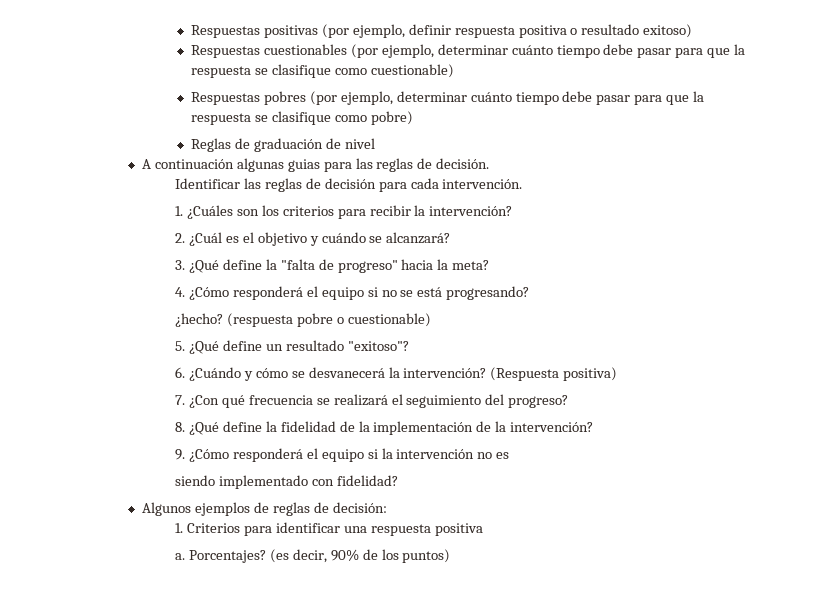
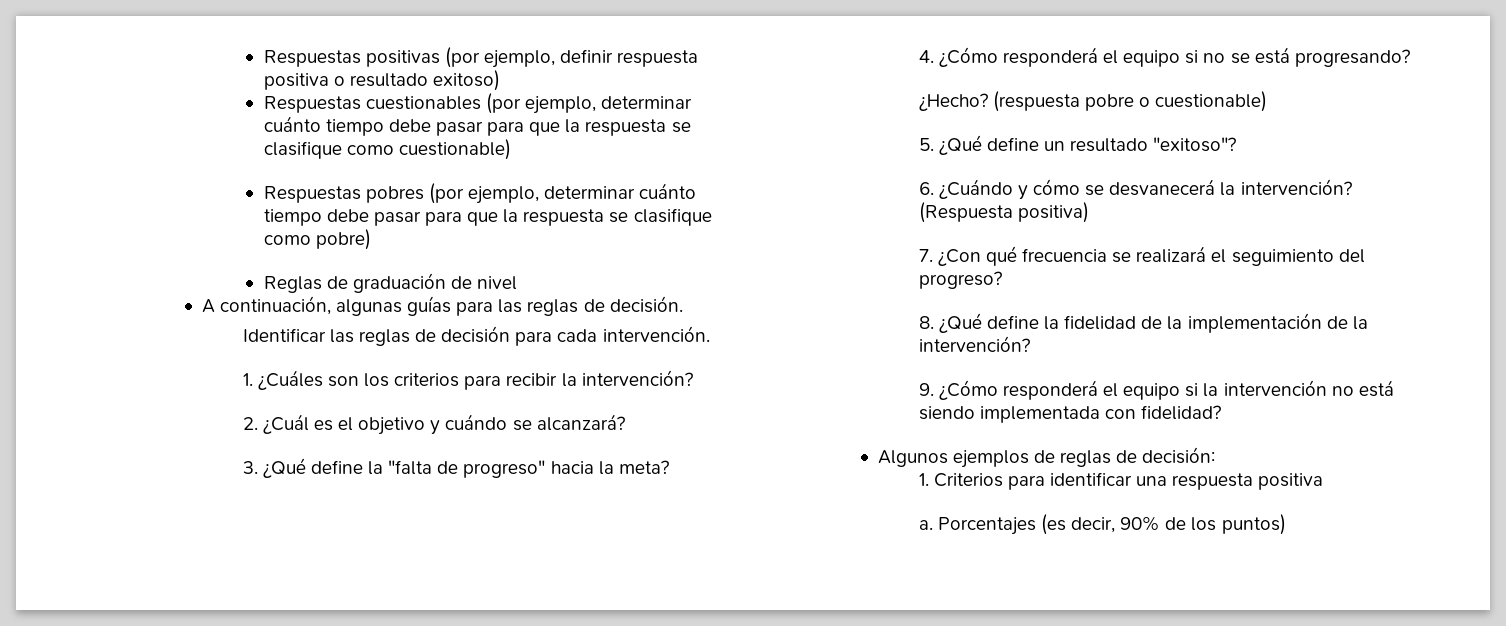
- A continuación algunas guias para las reglas de decisión.
+ A continuación, algunas guías para las reglas de decisión.
- ¿hecho?
+ ¿Hecho?
- 9. ¿Cómo responderá el equipo si la intervención no es
- siendo implementado con fidelidad?
+ 9. ¿Cómo responderá el equipo si la intervención no está siendo implementada con fidelidad?
- Porcentajes? (es decir, 90% de los puntos)
+ Porcentajes (es decir, 90% de los puntos)

